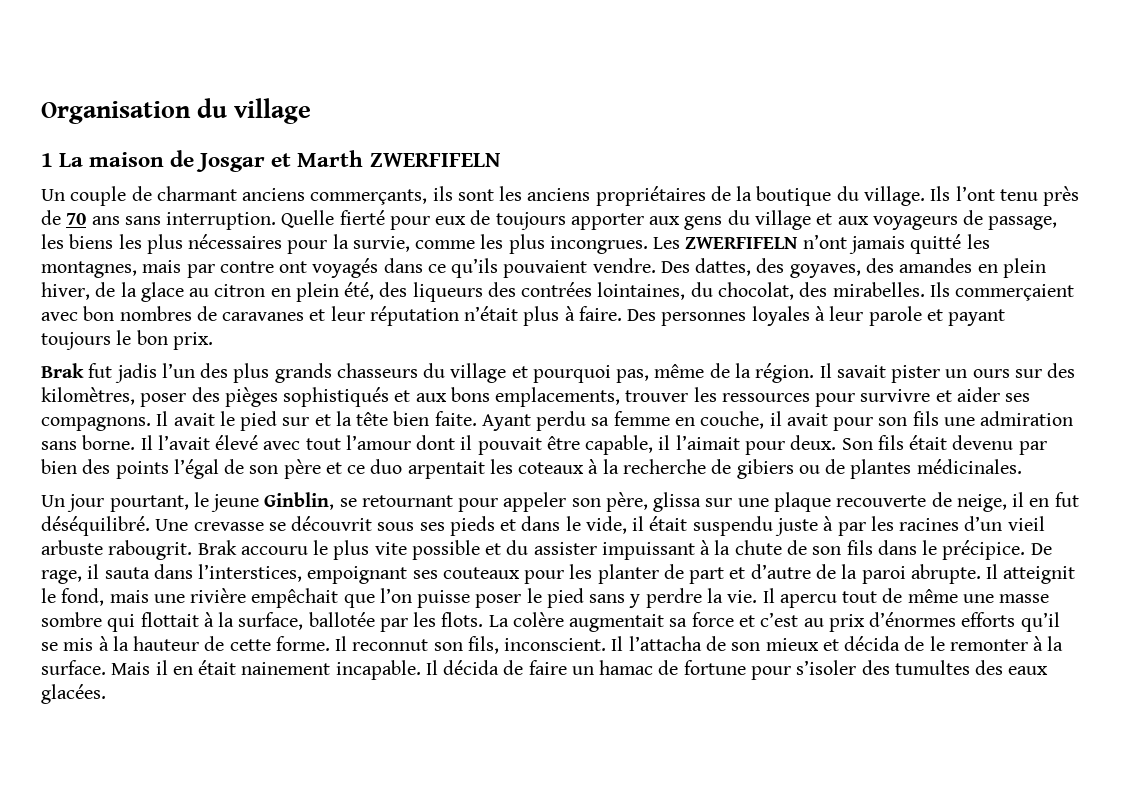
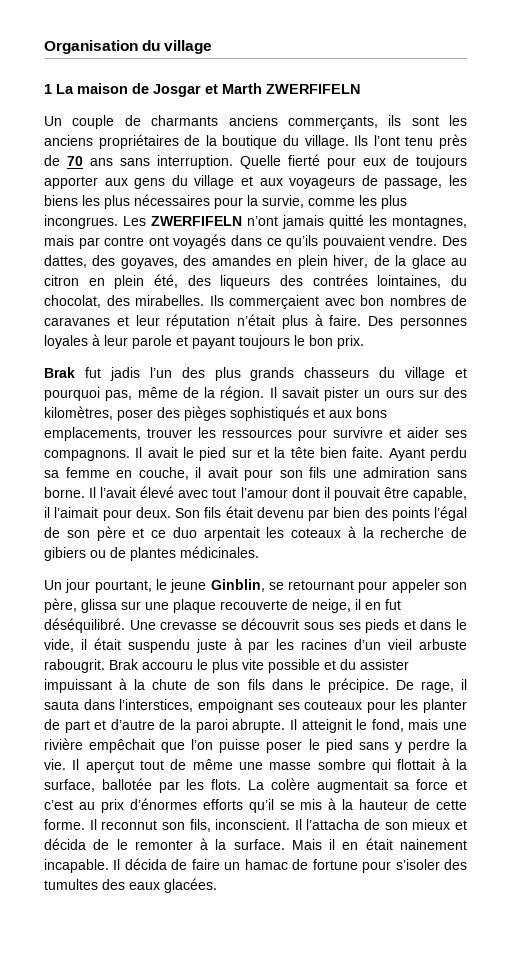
- Un couple de charmant anciens commerçants, ils sont les anciens propriétaires de la boutique du village.
+ Un couple de charmants anciens commerçants, ils sont les anciens propriétaires de la boutique du village.
- Il apercu tout de même une masse sombre qui flottait à la surface, ballotée par les flots.
+ Il aperçut tout de même une masse sombre qui flottait à la surface, ballotée par les flots.

